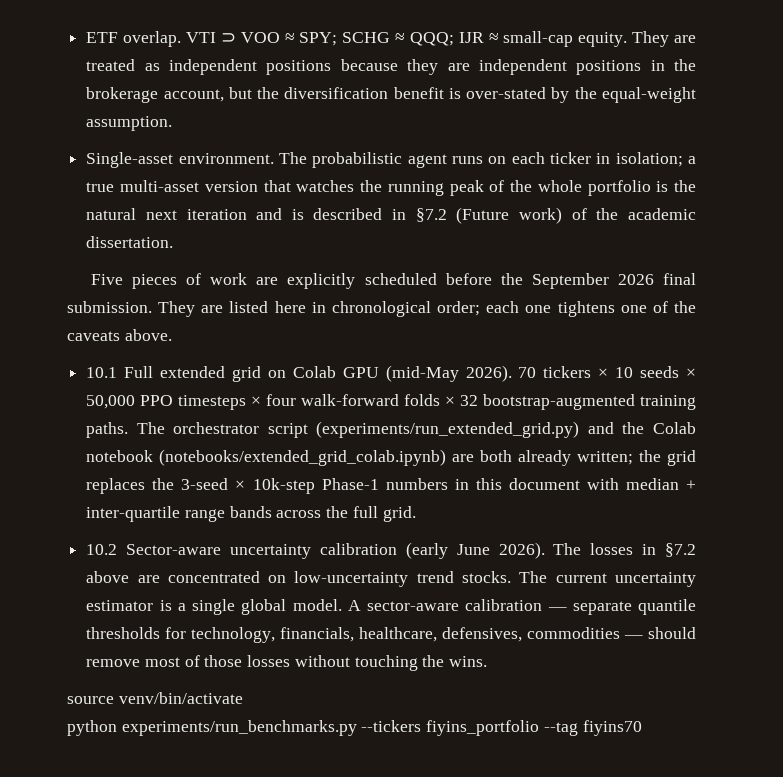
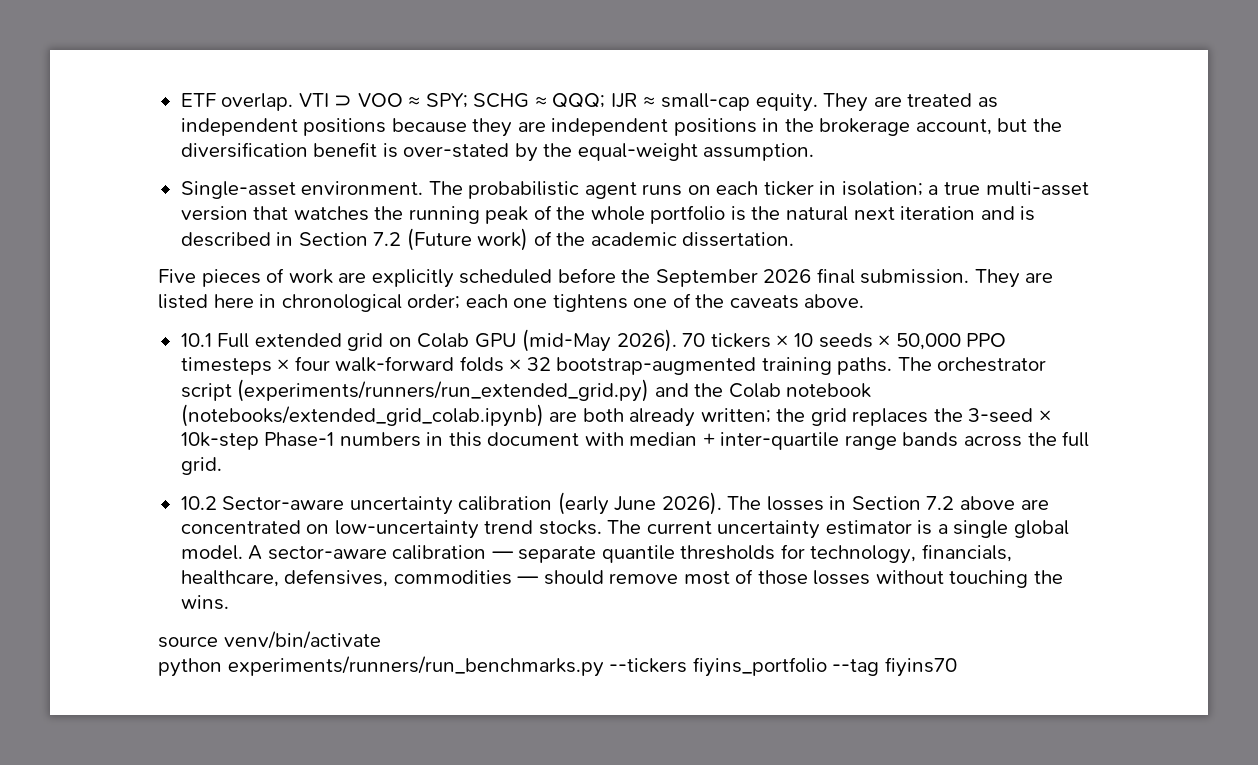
- The probabilistic agent runs on each ticker in isolation; a true multi-asset version that watches the running peak of the whole portfolio is the natural next iteration and is described in §7.2 (Future work) of the academic dissertation.
+ The probabilistic agent runs on each ticker in isolation; a true multi-asset version that watches the running peak of the whole portfolio is the natural next iteration and is described in Section 7.2 (Future work) of the academic dissertation.
- The orchestrator script (experiments/run_extended_grid.py) and the Colab notebook (notebooks/extended_grid_colab.ipynb) are both already written; the grid replaces the 3-seed × 10k-step Phase-1 numbers in this document with median + inter-quartile range bands across the full grid.
+ The orchestrator script (experiments/runners/run_extended_grid.py) and the Colab notebook (notebooks/extended_grid_colab.ipynb) are both already written; the grid replaces the 3-seed × 10k-step Phase-1 numbers in this document with median + inter-quartile range bands across the full grid.
- The losses in §7.2 above are concentrated on low-uncertainty trend stocks.
+ The losses in Section 7.2 above are concentrated on low-uncertainty trend stocks.
- python experiments/run_benchmarks.py --tickers fiyins_portfolio --tag fiyins70
+ python experiments/runners/run_benchmarks.py --tickers fiyins_portfolio --tag fiyins70

